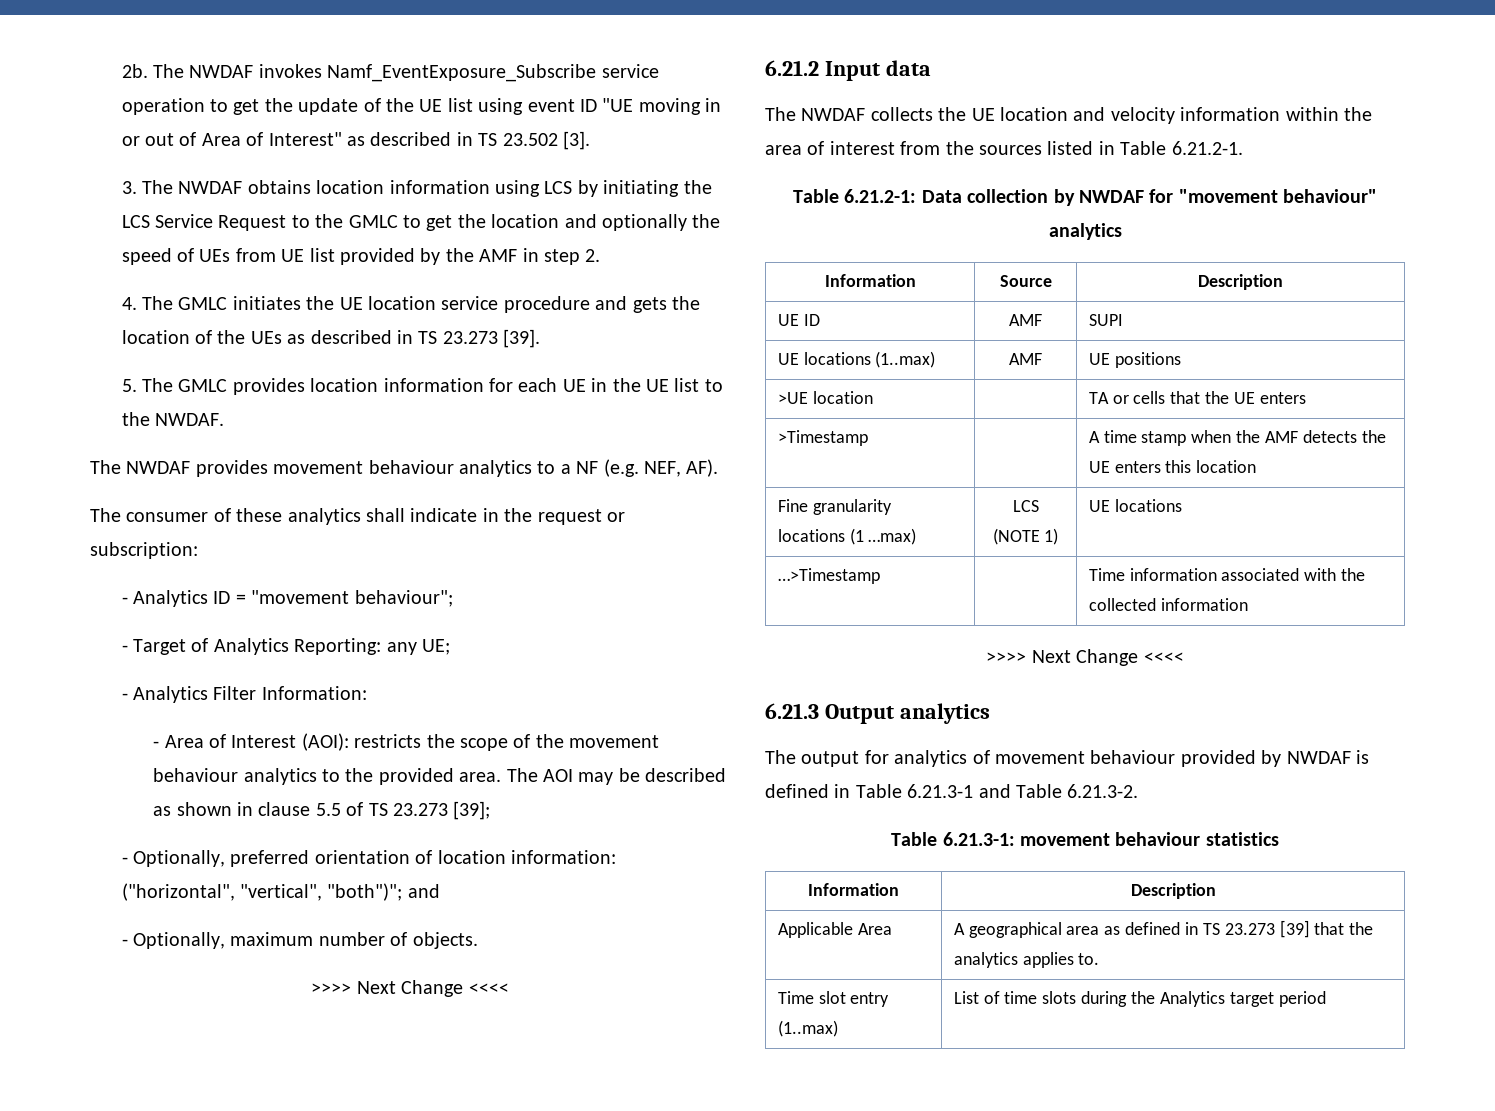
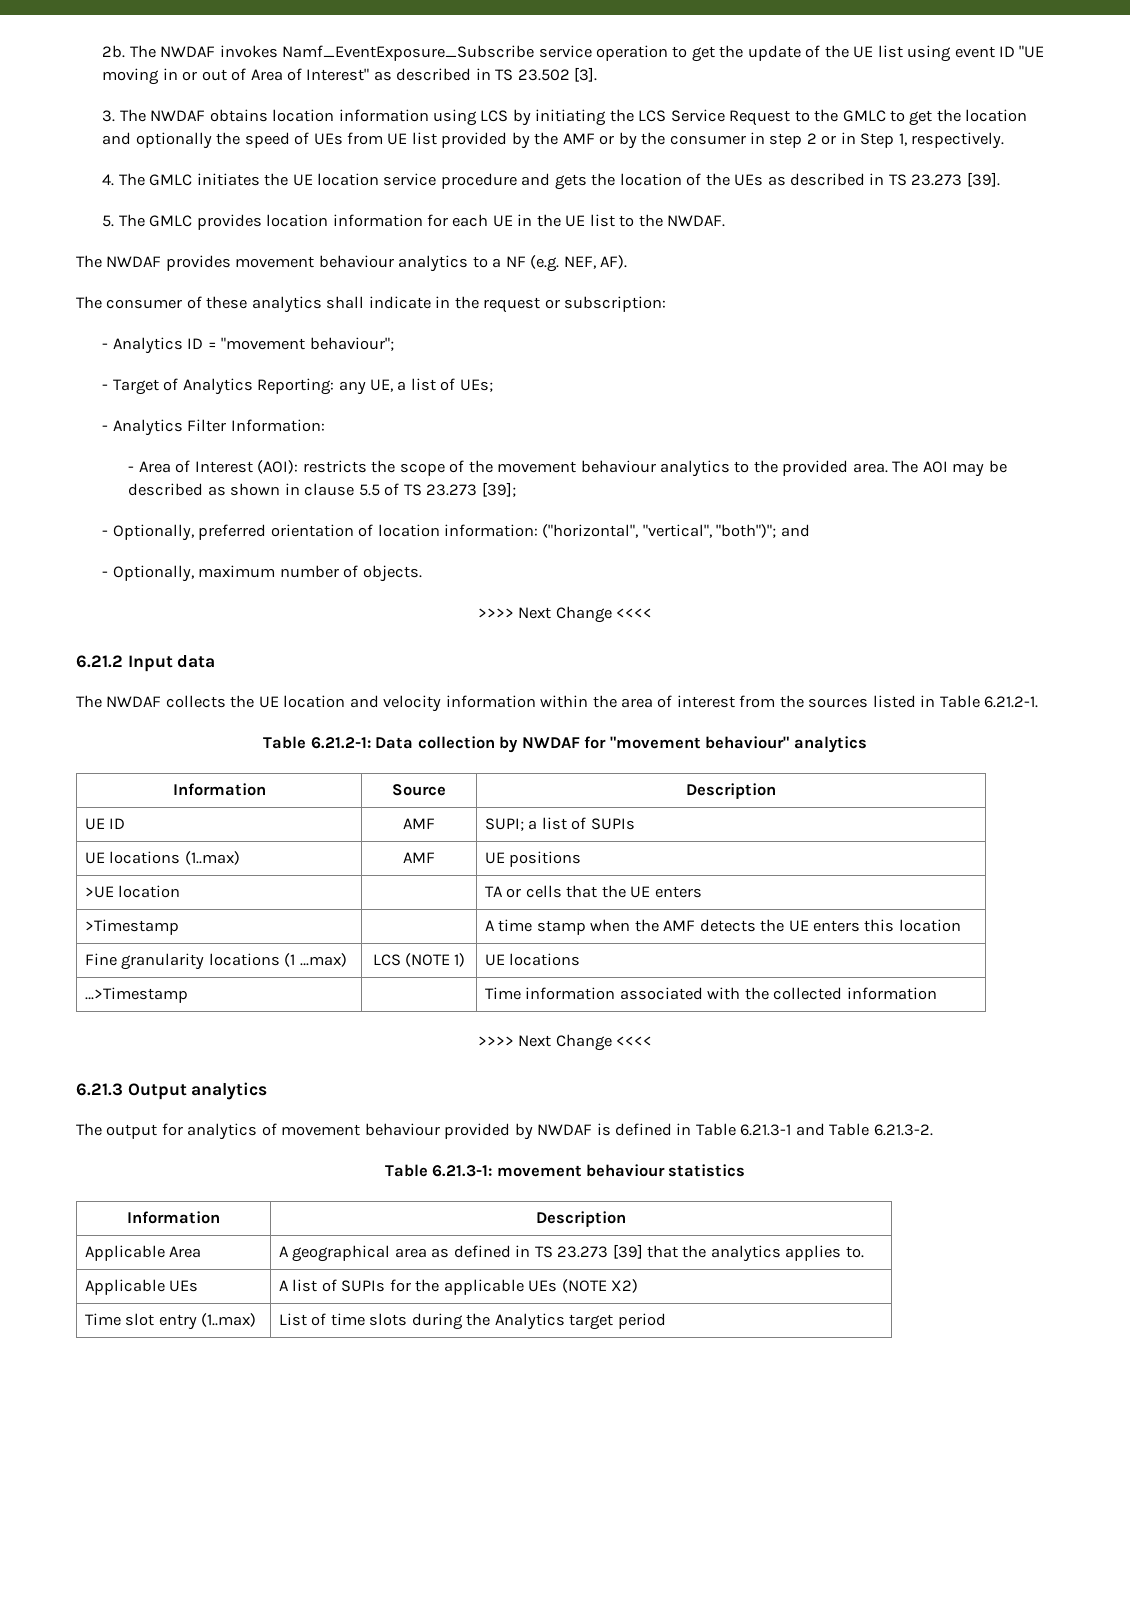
- 3. The NWDAF obtains location information using LCS by initiating the LCS Service Request to the GMLC to get the location and optionally the speed of UEs from UE list provided by the AMF in step 2.
+ 3. The NWDAF obtains location information using LCS by initiating the LCS Service Request to the GMLC to get the location and optionally the speed of UEs from UE list provided by the AMF or by the consumer in step 2 or in Step 1, respectively.
- - Target of Analytics Reporting: any UE;
+ - Target of Analytics Reporting: any UE, a list of UEs;
- UE ID | AMF | SUPI
+ UE ID | AMF | SUPI; a list of SUPIs
+ Applicable UEs | A list of SUPIs for the applicable UEs (NOTE X2)

